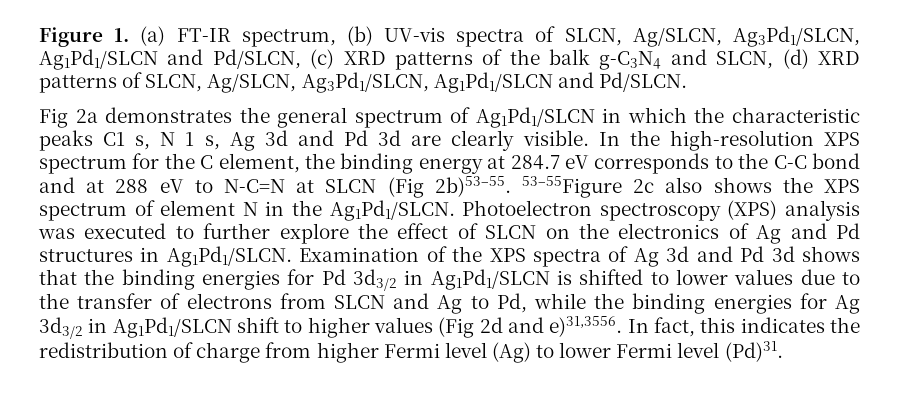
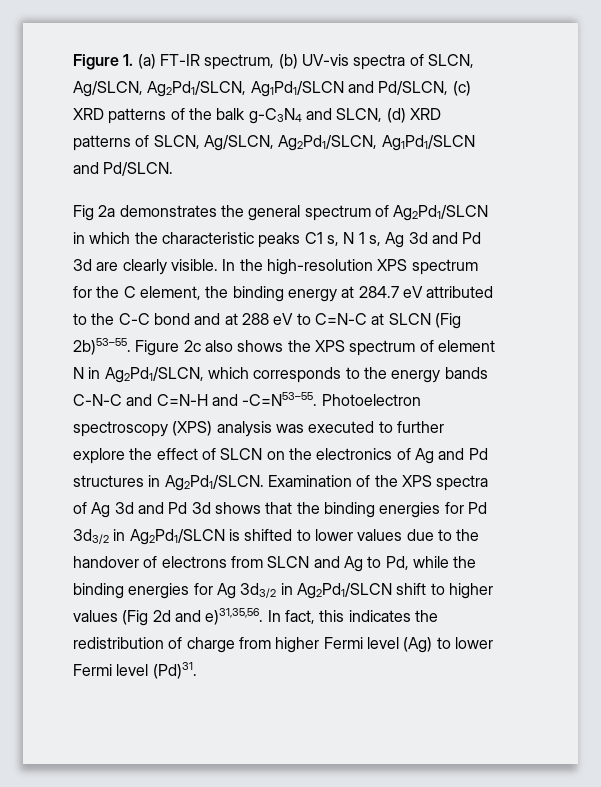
- Figure 1. (a) FT-IR spectrum, (b) UV-vis spectra of SLCN, Ag/SLCN, Ag3Pd1/SLCN, Ag1Pd1/SLCN and Pd/SLCN, (c) XRD patterns of the balk g-C3N4 and SLCN, (d) XRD patterns of SLCN, Ag/SLCN, Ag3Pd1/SLCN, Ag1Pd1/SLCN and Pd/SLCN.
+ Figure 1. (a) FT-IR spectrum, (b) UV-vis spectra of SLCN, Ag/SLCN, Ag2Pd1/SLCN, Ag1Pd1/SLCN and Pd/SLCN, (c) XRD patterns of the balk g-C3N4 and SLCN, (d) XRD patterns of SLCN, Ag/SLCN, Ag2Pd1/SLCN, Ag1Pd1/SLCN and Pd/SLCN.
- Fig 2a demonstrates the general spectrum of Ag1Pd1/SLCN in which the characteristic peaks C1 s, N 1 s, Ag 3d and Pd 3d are clearly visible.
+ Fig 2a demonstrates the general spectrum of Ag2Pd1/SLCN in which the characteristic peaks C1 s, N 1 s, Ag 3d and Pd 3d are clearly visible.
- In the high-resolution XPS spectrum for the C element, the binding energy at 284.7 eV corresponds to the C-C bond and at 288 eV to N-C=N at SLCN (Fig 2b)53–55.
+ In the high-resolution XPS spectrum for the C element, the binding energy at 284.7 eV attributed to the C-C bond and at 288 eV to C=N-C at SLCN (Fig 2b)53–55.
- 53–55Figure 2c also shows the XPS spectrum of element N in the Ag1Pd1/SLCN.
+ Figure 2c also shows the XPS spectrum of element N in Ag2Pd1/SLCN, which corresponds to the energy bands C-N-C and C=N-H and -C=N53–55.
- Photoelectron spectroscopy (XPS) analysis was executed to further explore the effect of SLCN on the electronics of Ag and Pd structures in Ag1Pd1/SLCN.
+ Photoelectron spectroscopy (XPS) analysis was executed to further explore the effect of SLCN on the electronics of Ag and Pd structures in Ag2Pd1/SLCN.
- Examination of the XPS spectra of Ag 3d and Pd 3d shows that the binding energies for Pd 3d3/2 in Ag1Pd1/SLCN is shifted to lower values due to the transfer of electrons from SLCN and Ag to Pd, while the binding energies for Ag 3d3/2 in Ag1Pd1/SLCN shift to higher values (Fig 2d and e)31,3556.
+ Examination of the XPS spectra of Ag 3d and Pd 3d shows that the binding energies for Pd 3d3/2 in Ag2Pd1/SLCN is shifted to lower values due to the handover of electrons from SLCN and Ag to Pd, while the binding energies for Ag 3d3/2 in Ag2Pd1/SLCN shift to higher values (Fig 2d and e)31,35,56.

